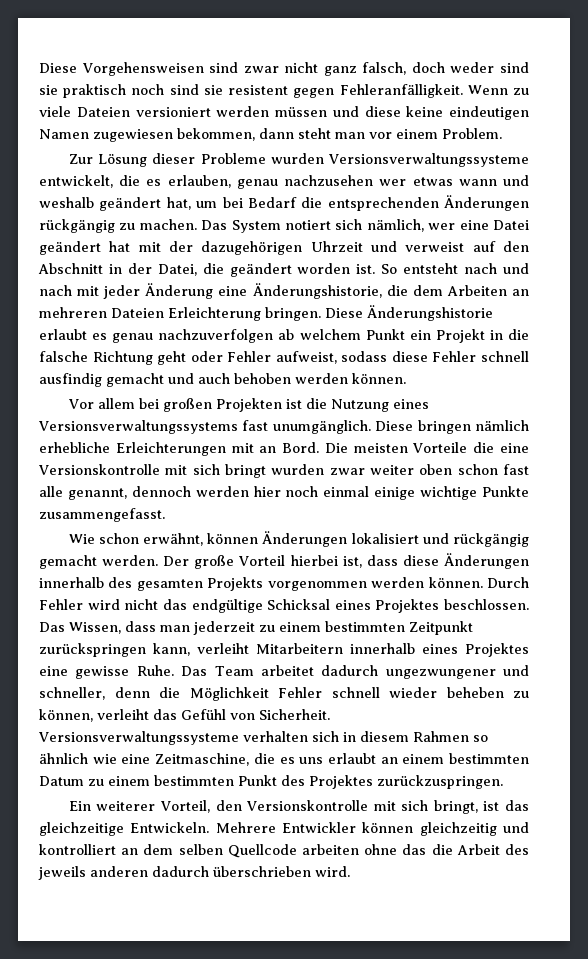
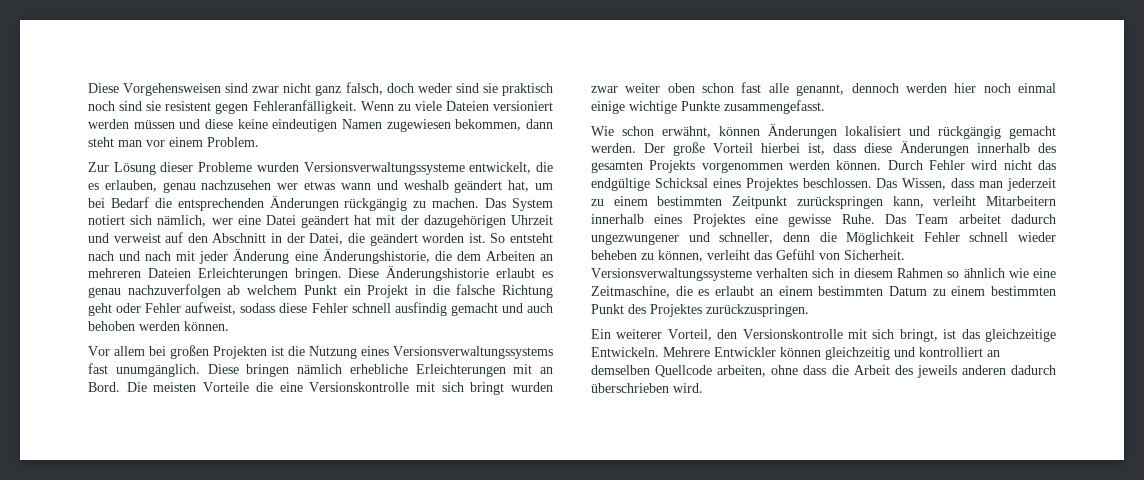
- So entsteht nach und nach mit jeder Änderung eine Änderungshistorie, die dem Arbeiten an mehreren Dateien Erleichterung bringen.
+ So entsteht nach und nach mit jeder Änderung eine Änderungshistorie, die dem Arbeiten an mehreren Dateien Erleichterungen bringen.
- Versionsverwaltungssysteme verhalten sich in diesem Rahmen so ähnlich wie eine Zeitmaschine, die es uns erlaubt an einem bestimmten Datum zu einem bestimmten Punkt des Projektes zurückzuspringen.
+ Versionsverwaltungssysteme verhalten sich in diesem Rahmen so ähnlich wie eine Zeitmaschine, die es erlaubt an einem bestimmten Datum zu einem bestimmten Punkt des Projektes zurückzuspringen.
- Mehrere Entwickler können gleichzeitig und kontrolliert an dem selben Quellcode arbeiten ohne das die Arbeit des jeweils anderen dadurch überschrieben wird.
+ Mehrere Entwickler können gleichzeitig und kontrolliert an demselben Quellcode arbeiten, ohne dass die Arbeit des jeweils anderen dadurch überschrieben wird.

